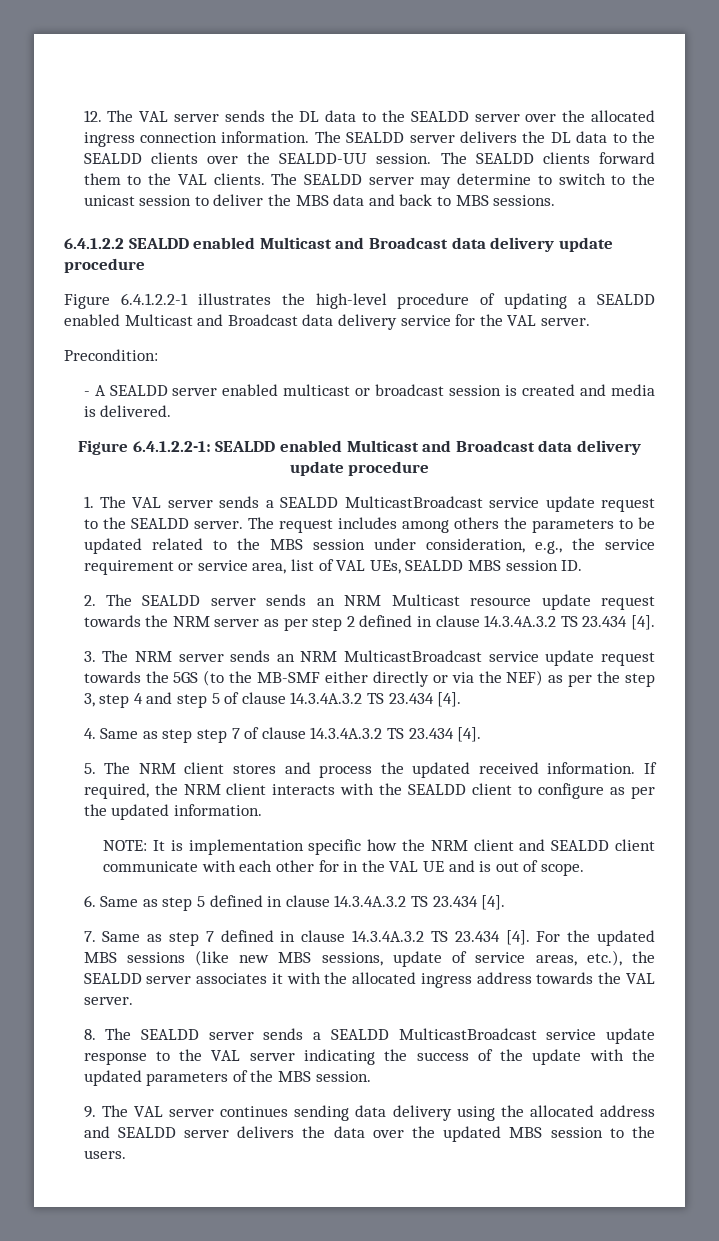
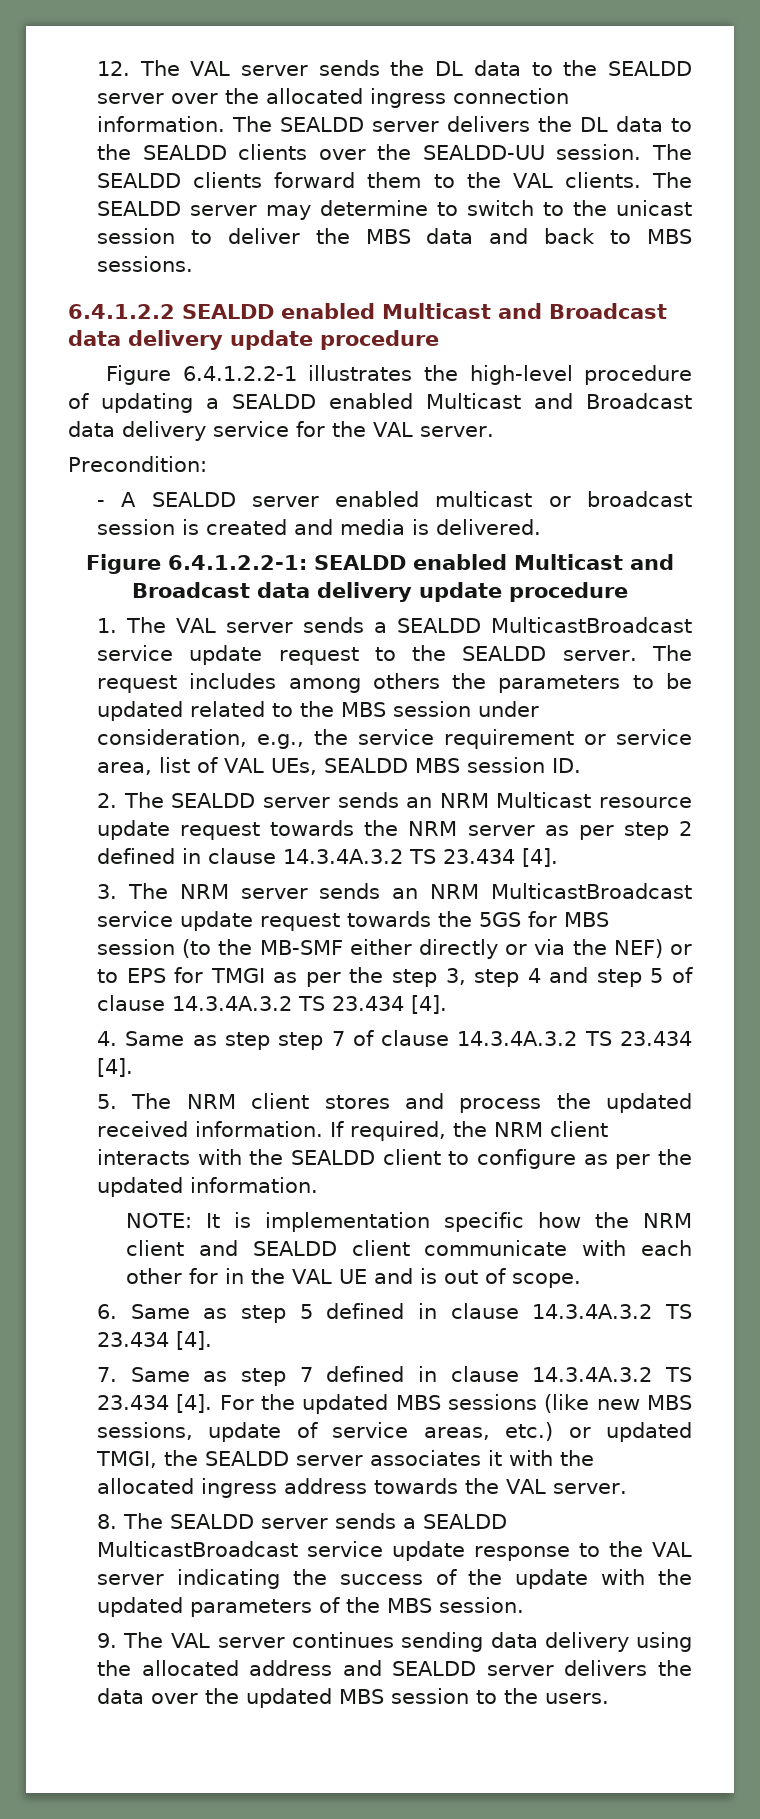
- 3. The NRM server sends an NRM MulticastBroadcast service update request towards the 5GS (to the MB-SMF either directly or via the NEF) as per the step 3, step 4 and step 5 of clause 14.3.4A.3.2 TS 23.434 [4].
+ 3. The NRM server sends an NRM MulticastBroadcast service update request towards the 5GS for MBS session (to the MB-SMF either directly or via the NEF) or to EPS for TMGI as per the step 3, step 4 and step 5 of clause 14.3.4A.3.2 TS 23.434 [4].
- For the updated MBS sessions (like new MBS sessions, update of service areas, etc.), the SEALDD server associates it with the allocated ingress address towards the VAL server.
+ For the updated MBS sessions (like new MBS sessions, update of service areas, etc.) or updated TMGI, the SEALDD server associates it with the allocated ingress address towards the VAL server.

